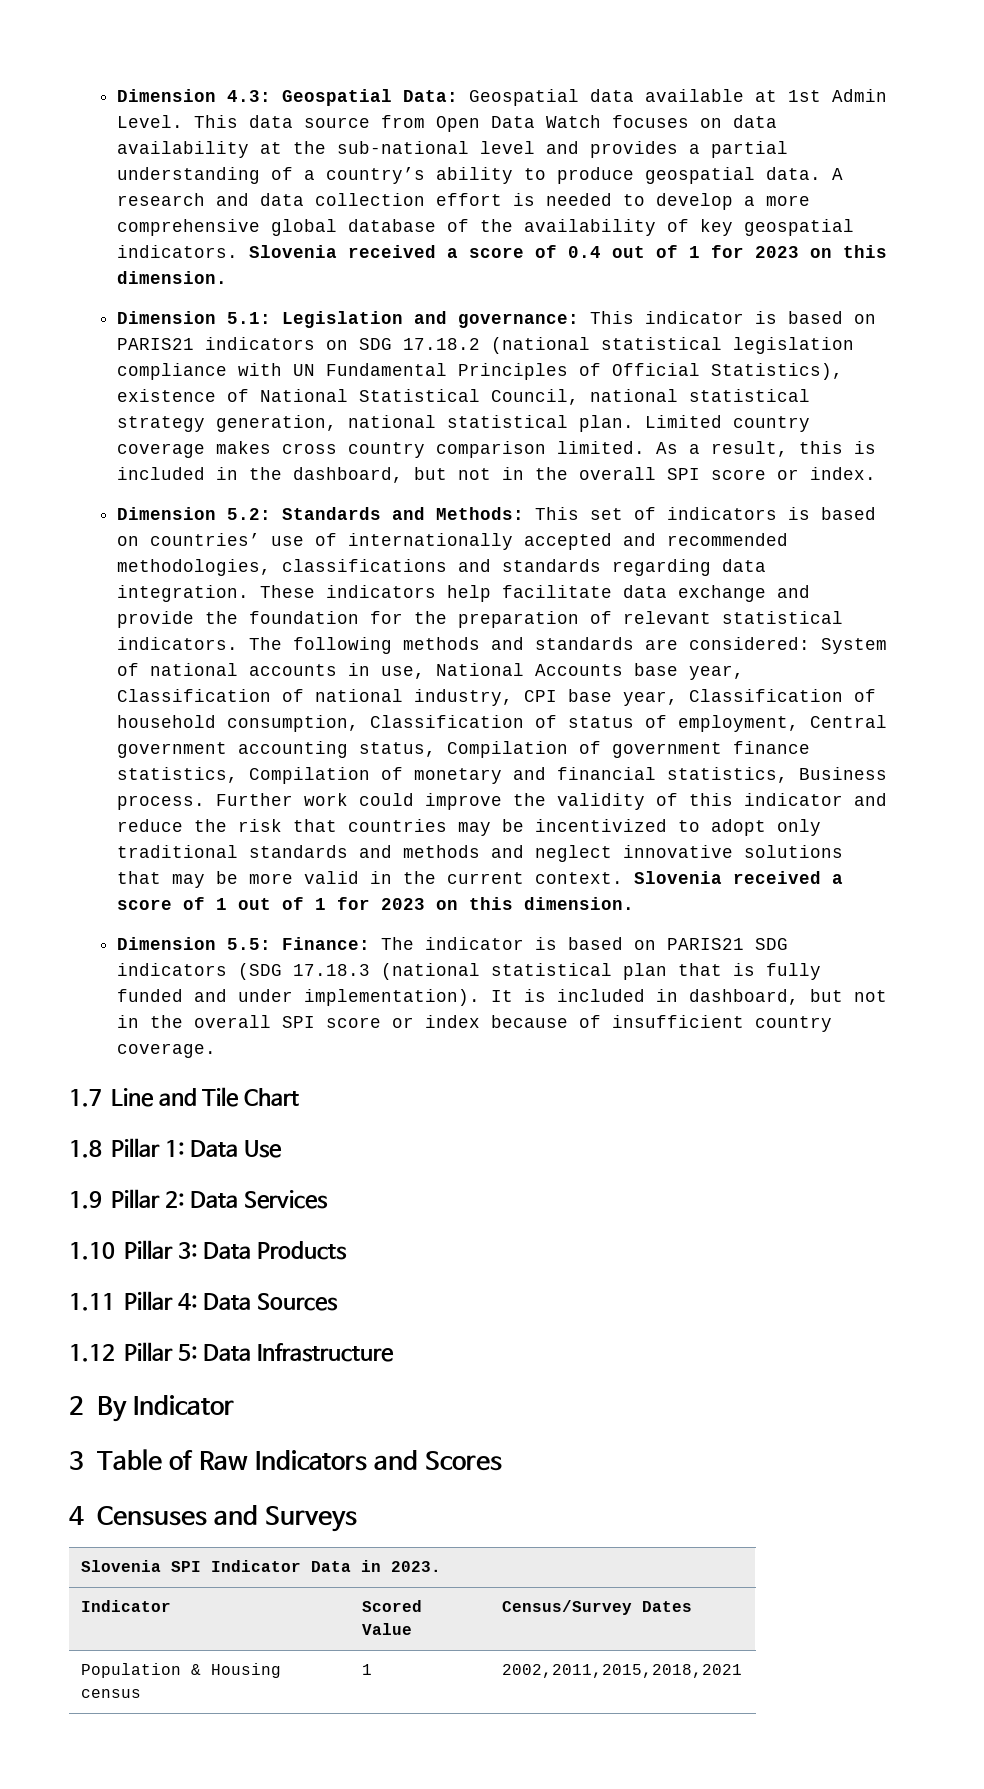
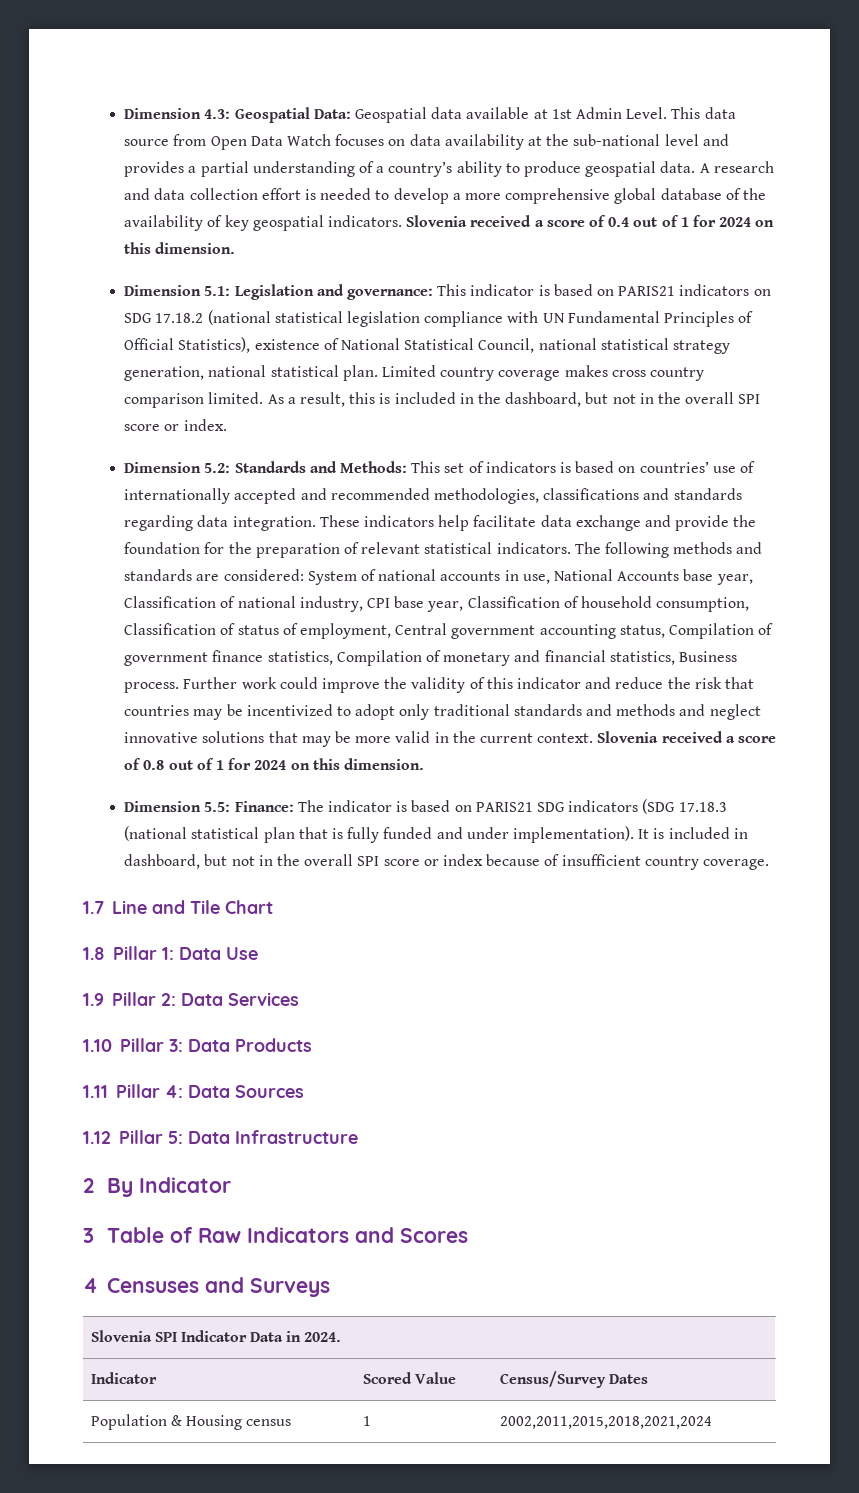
- Slovenia received a score of 0.4 out of 1 for 2023 on this dimension.
+ Slovenia received a score of 0.4 out of 1 for 2024 on this dimension.
- Slovenia received a score of 1 out of 1 for 2023 on this dimension.
+ Slovenia received a score of 0.8 out of 1 for 2024 on this dimension.
- Slovenia SPI Indicator Data in 2023.
+ Slovenia SPI Indicator Data in 2024.
- Population & Housing census | 1 | 2002,2011,2015,2018,2021
+ Population & Housing census | 1 | 2002,2011,2015,2018,2021,2024

